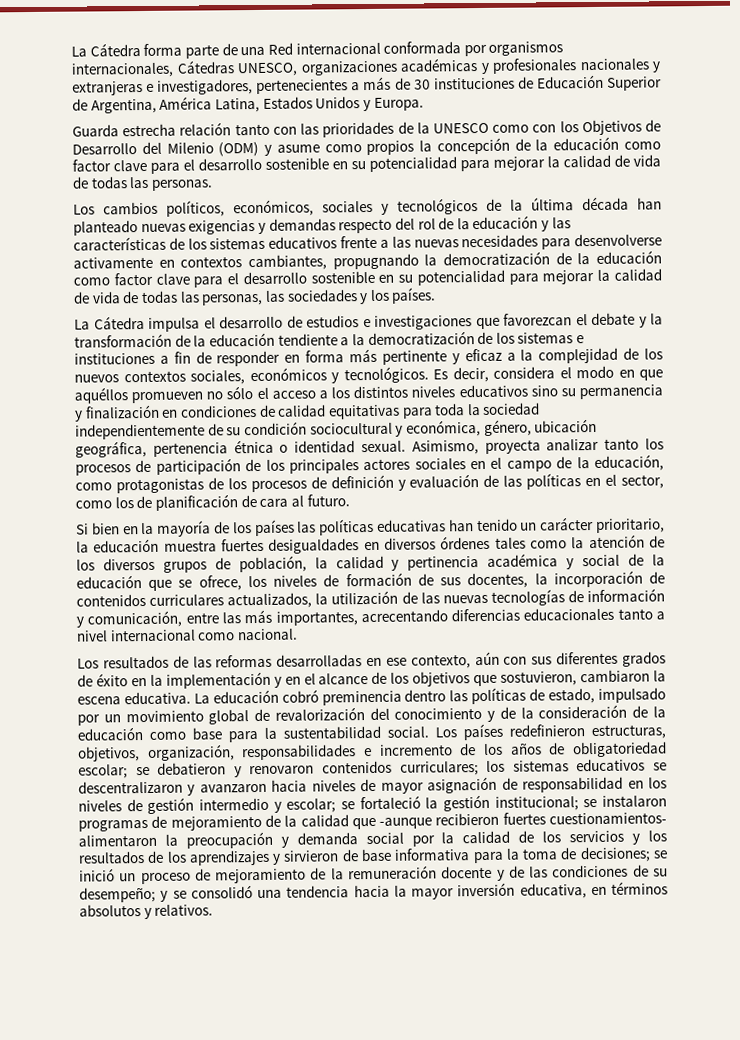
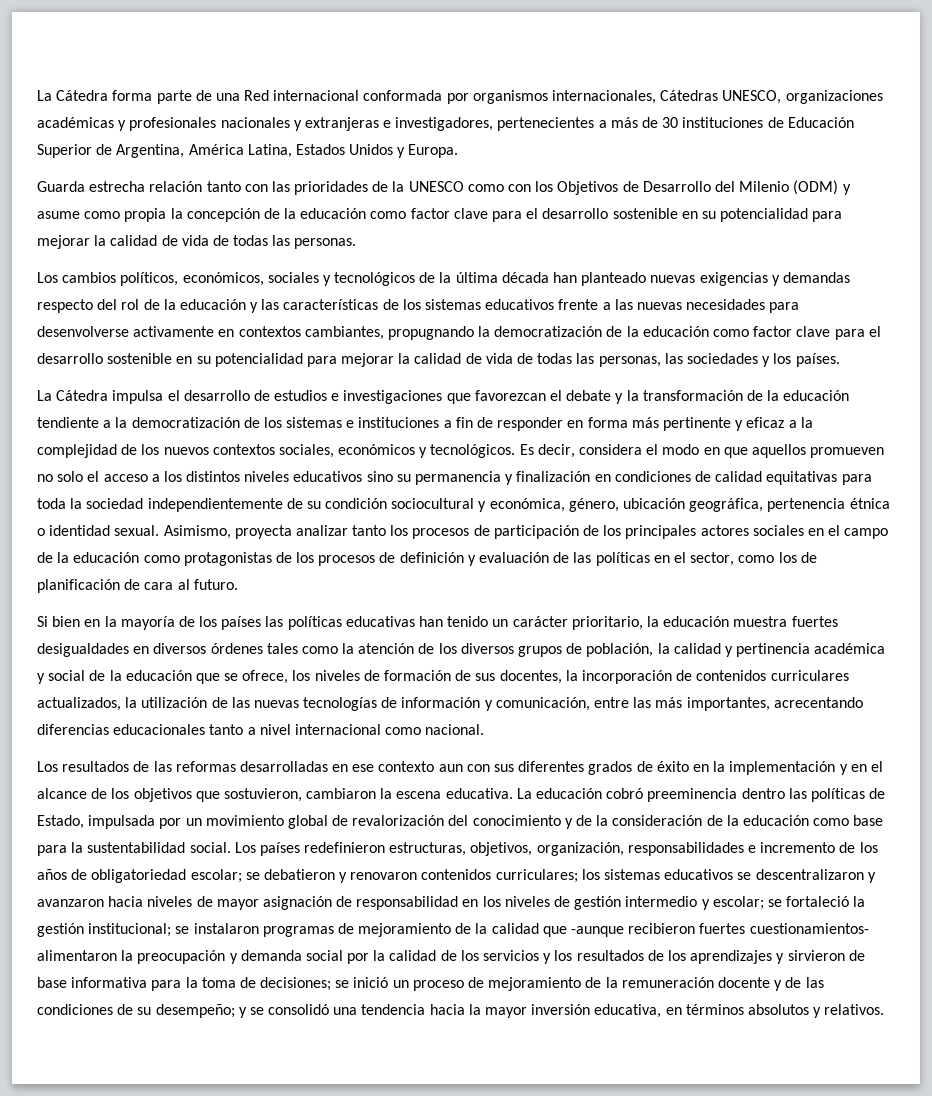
- Guarda estrecha relación tanto con las prioridades de la UNESCO como con los Objetivos de Desarrollo del Milenio (ODM) y asume como propios la concepción de la educación como factor clave para el desarrollo sostenible en su potencialidad para mejorar la calidad de vida de todas las personas.
+ Guarda estrecha relación tanto con las prioridades de la UNESCO como con los Objetivos de Desarrollo del Milenio (ODM) y asume como propia la concepción de la educación como factor clave para el desarrollo sostenible en su potencialidad para mejorar la calidad de vida de todas las personas.
- Es decir, considera el modo en que aquéllos promueven no sólo el acceso a los distintos niveles educativos sino su permanencia y finalización en condiciones de calidad equitativas para toda la sociedad independientemente de su condición sociocultural y económica, género, ubicación geográfica, pertenencia étnica o identidad sexual.
+ Es decir, considera el modo en que aquellos promueven no solo el acceso a los distintos niveles educativos sino su permanencia y finalización en condiciones de calidad equitativas para toda la sociedad independientemente de su condición sociocultural y económica, género, ubicación geográfica, pertenencia étnica o identidad sexual.
- Asimismo, proyecta analizar tanto los procesos de participación de los principales actores sociales en el campo de la educación, como protagonistas de los procesos de definición y evaluación de las políticas en el sector, como los de planificación de cara al futuro.
+ Asimismo, proyecta analizar tanto los procesos de participación de los principales actores sociales en el campo de la educación como protagonistas de los procesos de definición y evaluación de las políticas en el sector, como los de planificación de cara al futuro.
- Los resultados de las reformas desarrolladas en ese contexto, aún con sus diferentes grados de éxito en la implementación y en el alcance de los objetivos que sostuvieron, cambiaron la escena educativa.
+ Los resultados de las reformas desarrolladas en ese contexto aun con sus diferentes grados de éxito en la implementación y en el alcance de los objetivos que sostuvieron, cambiaron la escena educativa.
- La educación cobró preminencia dentro las políticas de estado, impulsado por un movimiento global de revalorización del conocimiento y de la consideración de la educación como base para la sustentabilidad social.
+ La educación cobró preeminencia dentro las políticas de Estado, impulsada por un movimiento global de revalorización del conocimiento y de la consideración de la educación como base para la sustentabilidad social.

